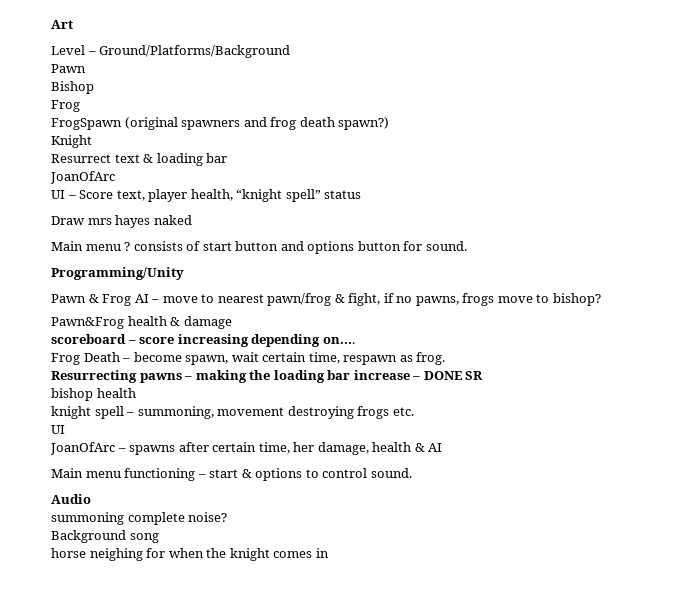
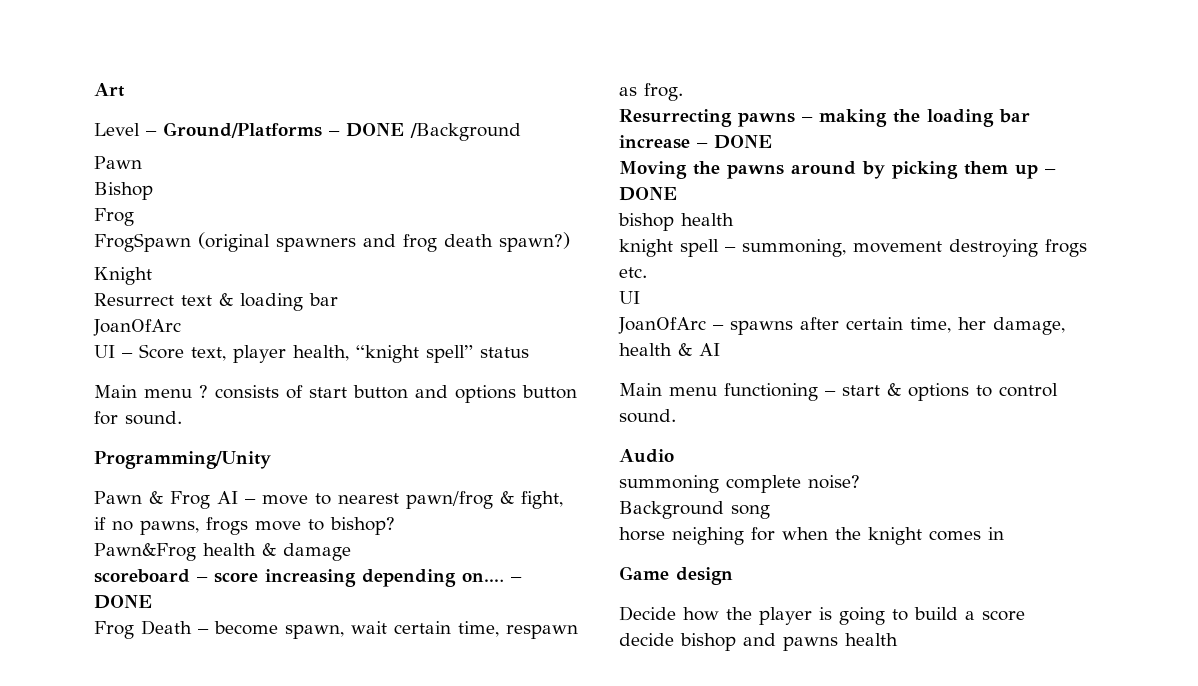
- Level – Ground/Platforms/Background
+ Level – Ground/Platforms – DONE /Background
- Draw mrs hayes naked
- scoreboard – score increasing depending on....
+ scoreboard – score increasing depending on.... – DONE
- Resurrecting pawns – making the loading bar increase – DONE SR
+ Resurrecting pawns – making the loading bar increase – DONE
+ Moving the pawns around by picking them up – DONE
+ Game design
+ Decide how the player is going to build a score
+ decide bishop and pawns health

